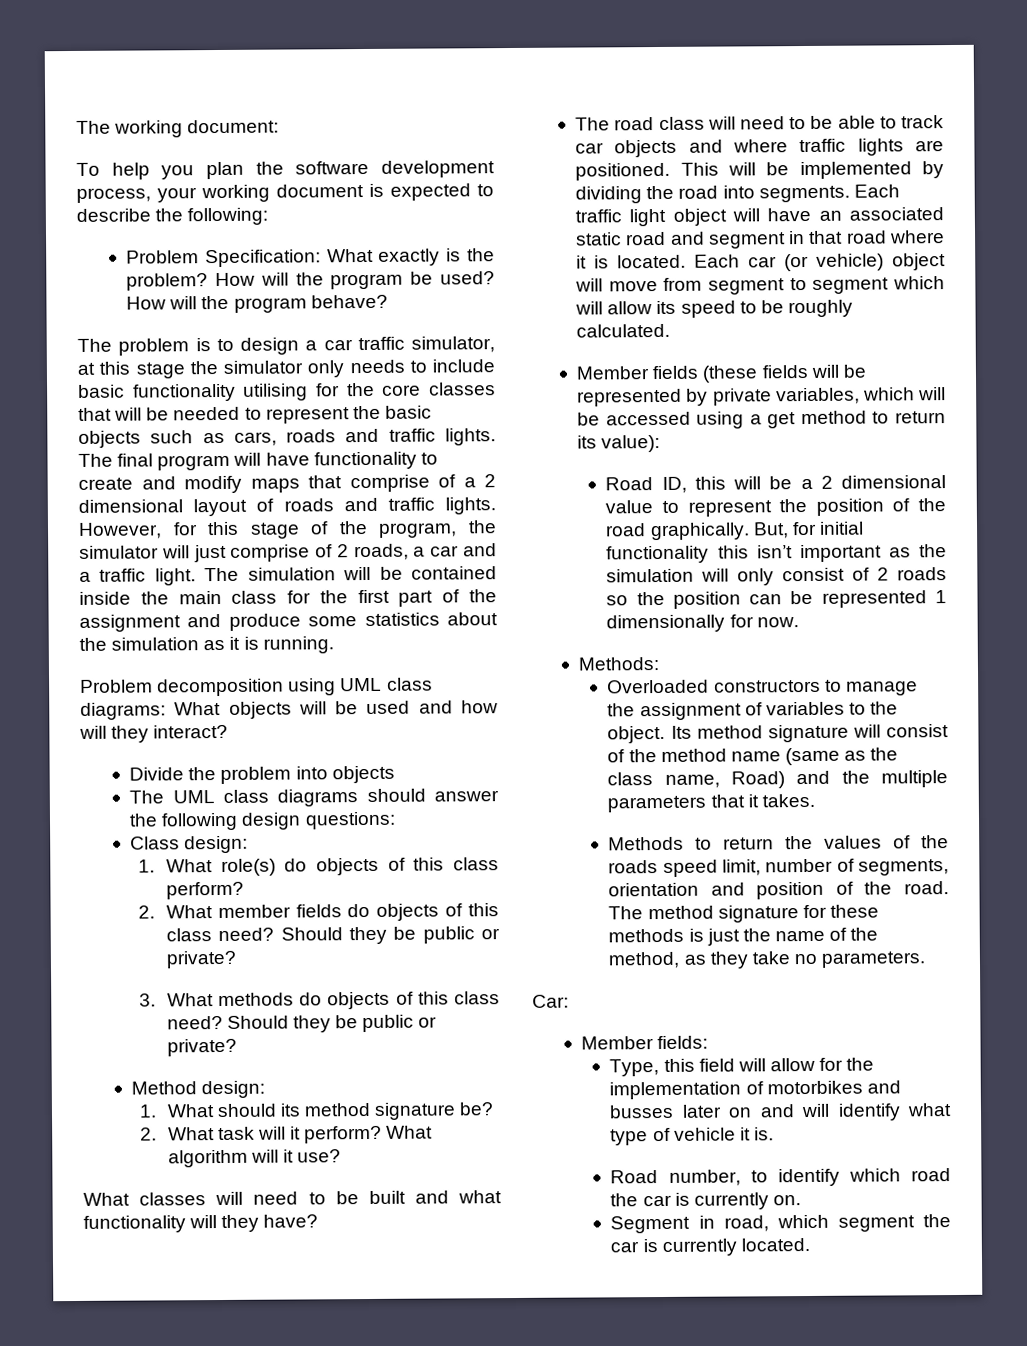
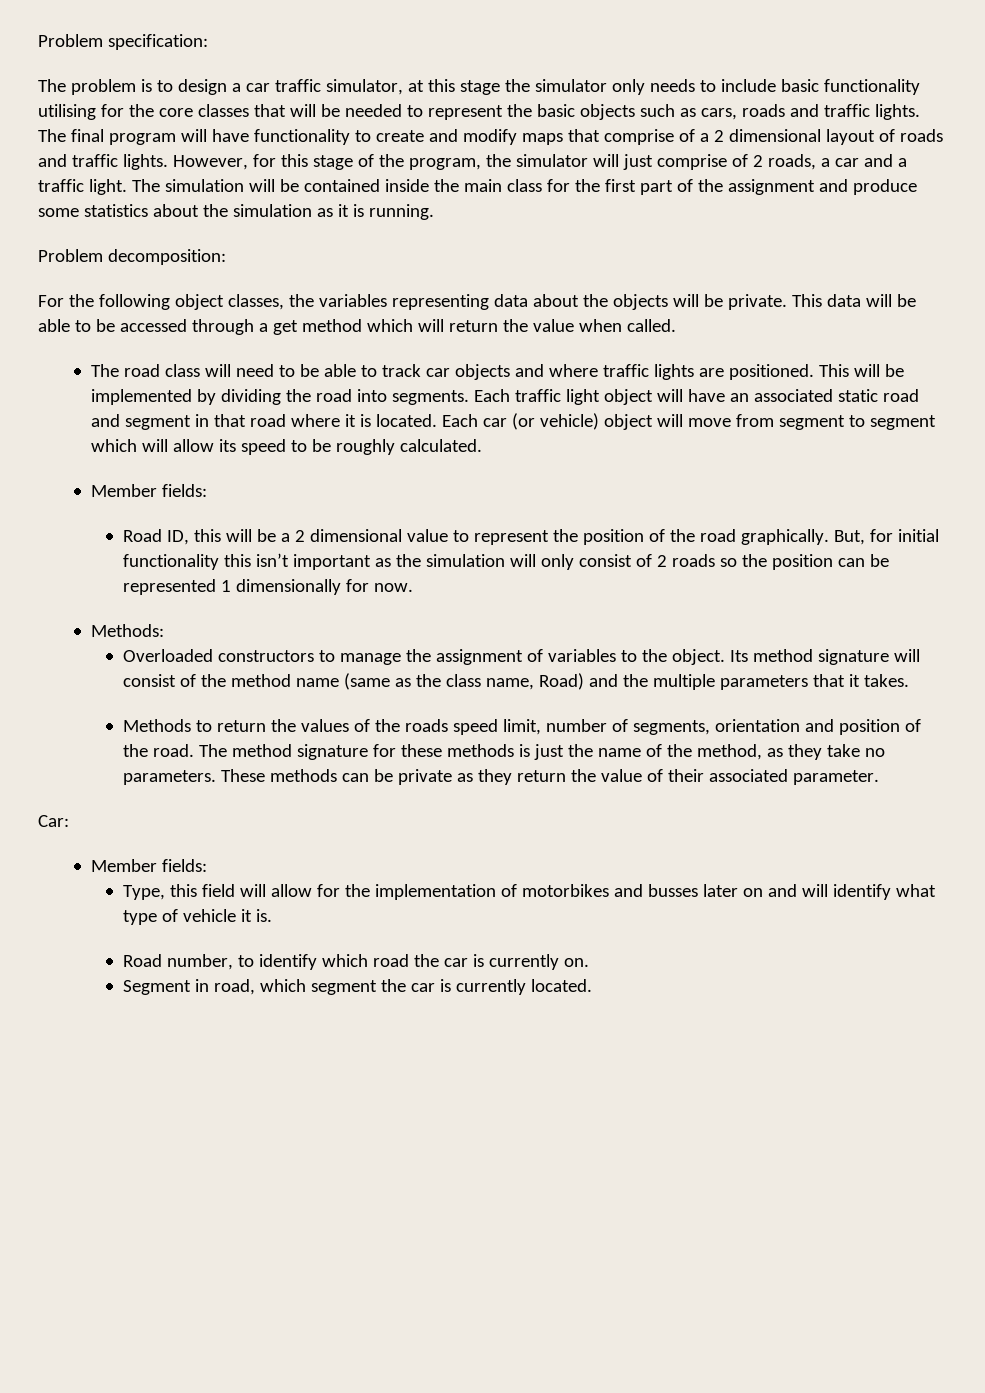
- The working document:
- To help you plan the software development process, your working document is expected to describe the following:
- Problem Specification: What exactly is the problem? How will the program be used? How will the program behave?
+ Problem specification:
- Problem decomposition using UML class diagrams: What objects will be used and how will they interact?
- Divide the problem into objects
- The UML class diagrams should answer the following design questions:
- Class design:
- 1. What role(s) do objects of this class perform?
- 2. What member fields do objects of this class need? Should they be public or private?
- 3. What methods do objects of this class need? Should they be public or private?
- Method design:
- 1. What should its method signature be?
- 2. What task will it perform? What algorithm will it use?
- What classes will need to be built and what functionality will they have?
+ Problem decomposition:
+ For the following object classes, the variables representing data about the objects will be private. This data will be able to be accessed through a get method which will return the value when called.
  Each car (or vehicle) object will move from segment to segment which will allow its speed to be roughly calculated.
- Member fields (these fields will be represented by private variables, which will be accessed using a get method to return its value):
+ Member fields:
+ These methods can be private as they return the value of their associated parameter.

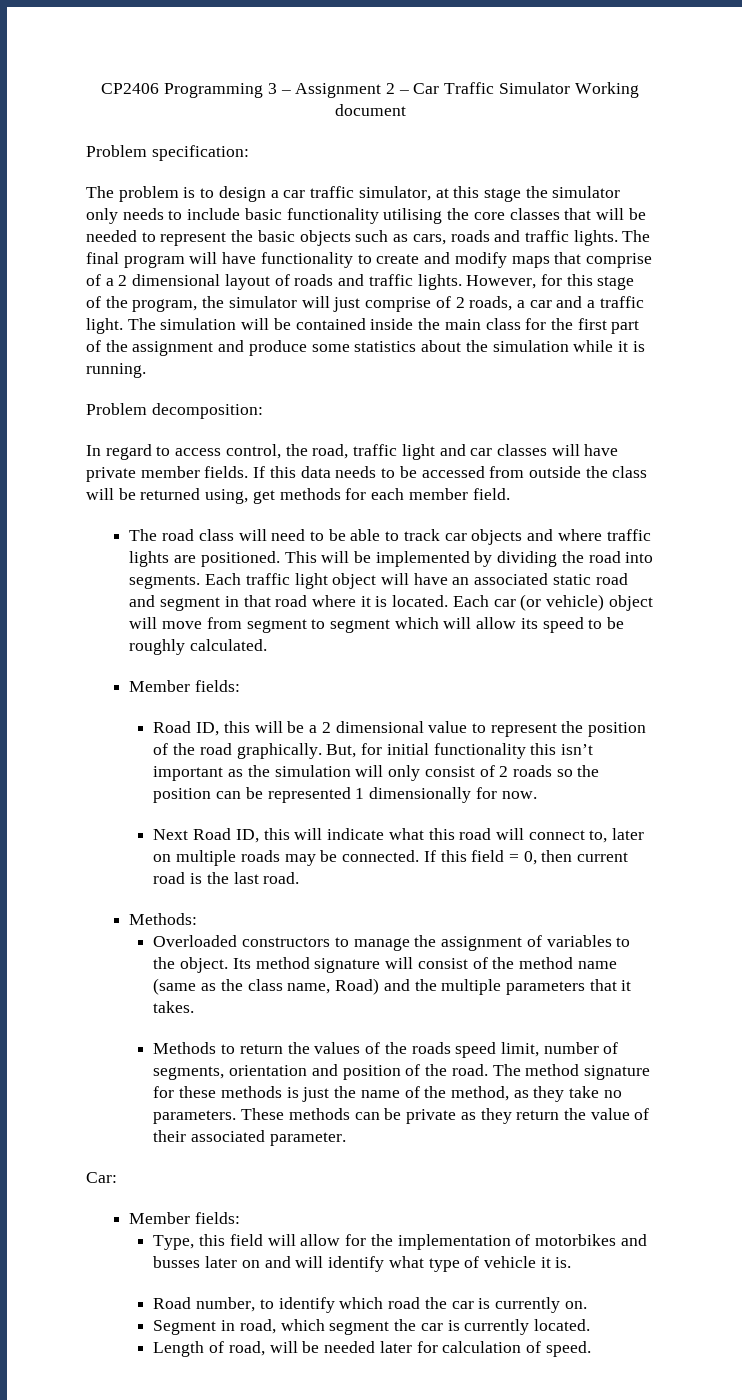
+ CP2406 Programming 3 – Assignment 2 – Car Traffic Simulator Working document
- The problem is to design a car traffic simulator, at this stage the simulator only needs to include basic functionality utilising for the core classes that will be needed to represent the basic objects such as cars, roads and traffic lights.
+ The problem is to design a car traffic simulator, at this stage the simulator only needs to include basic functionality utilising the core classes that will be needed to represent the basic objects such as cars, roads and traffic lights.
- The simulation will be contained inside the main class for the first part of the assignment and produce some statistics about the simulation as it is running.
+ The simulation will be contained inside the main class for the first part of the assignment and produce some statistics about the simulation while it is running.
- For the following object classes, the variables representing data about the objects will be private. This data will be able to be accessed through a get method which will return the value when called.
+ In regard to access control, the road, traffic light and car classes will have private member fields. If this data needs to be accessed from outside the class will be returned using, get methods for each member field.
+ Next Road ID, this will indicate what this road will connect to, later on multiple roads may be connected. If this field = 0, then current road is the last road.
+ Length of road, will be needed later for calculation of speed.

